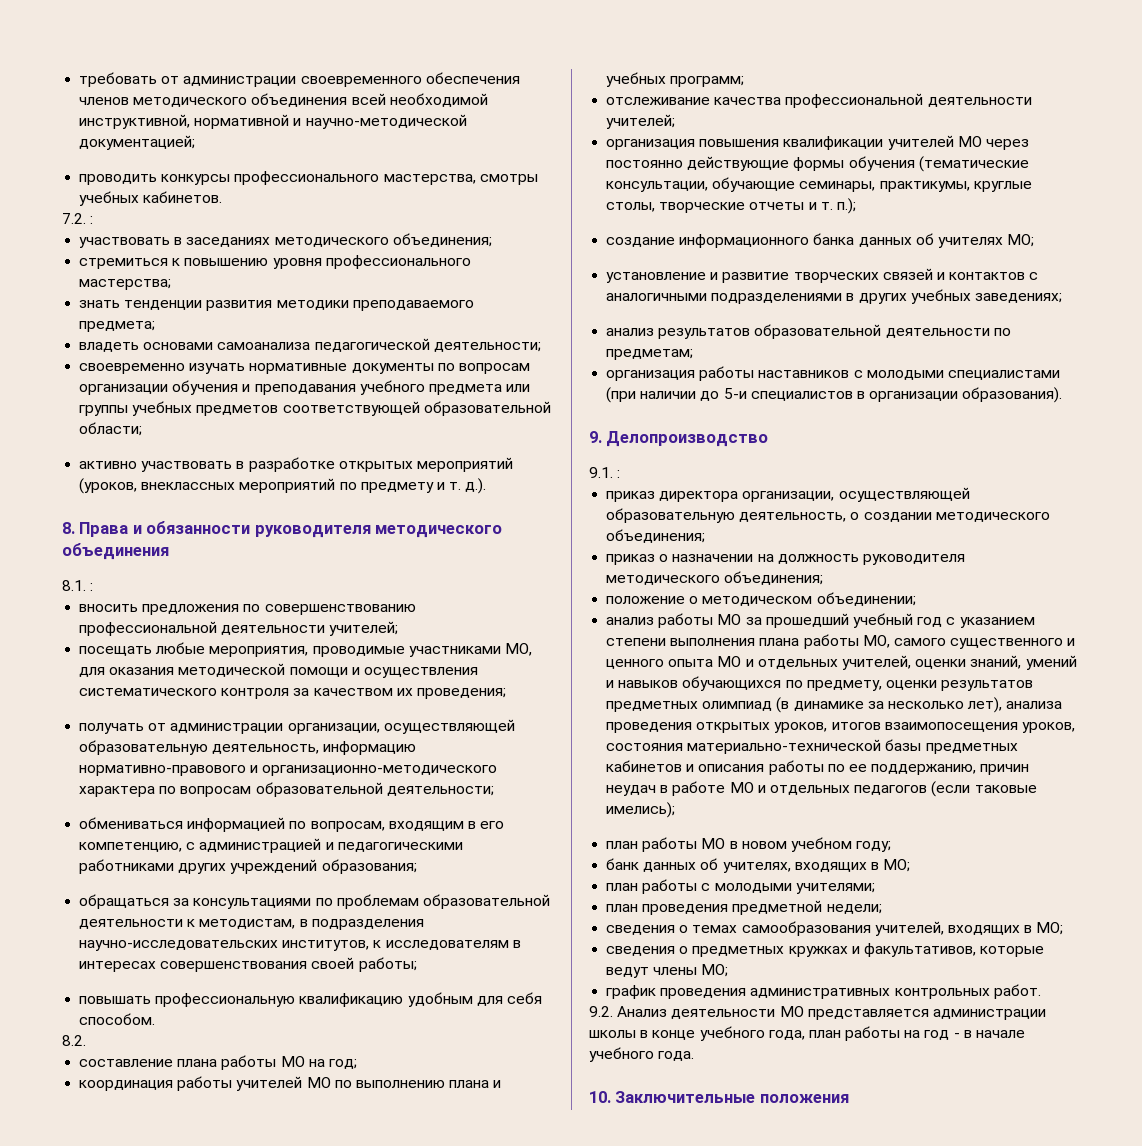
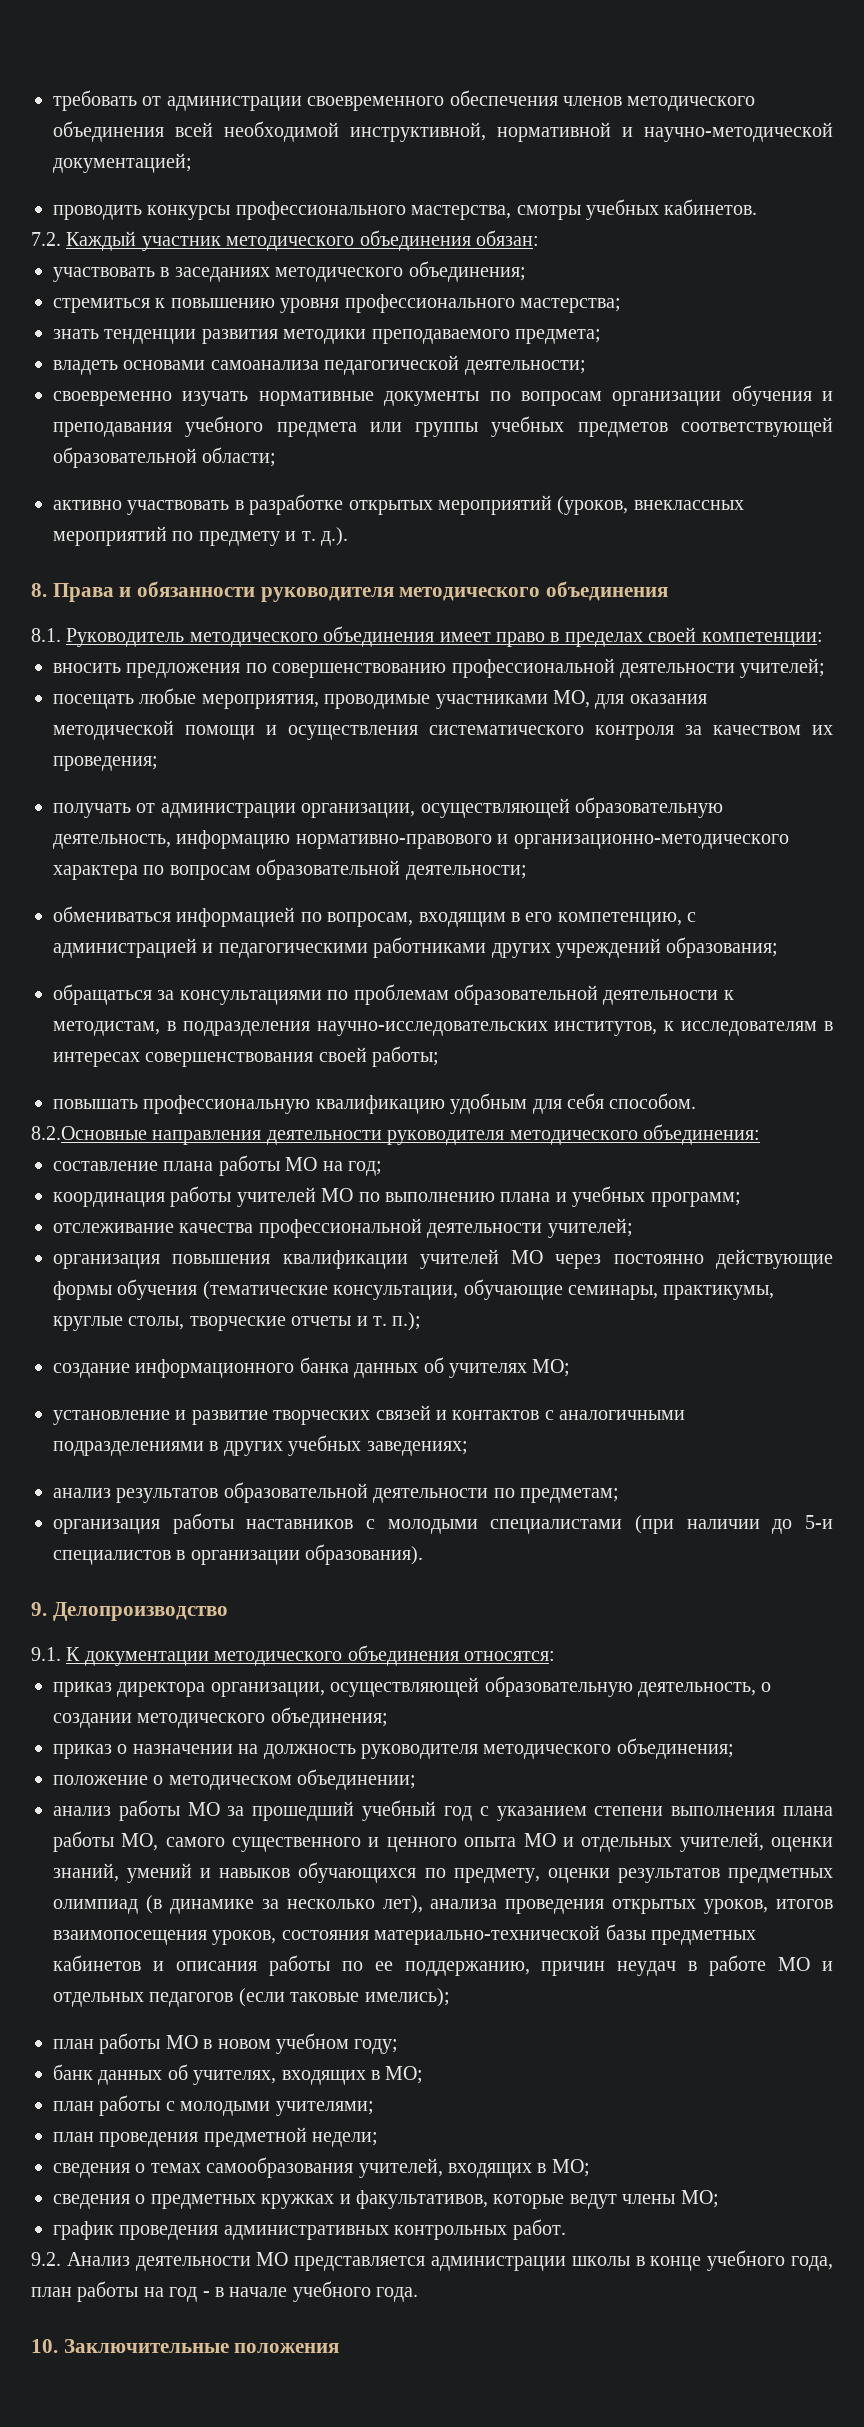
- 7.2. :
+ 7.2. Каждый участник методического объединения обязан:
- 8.1. :
+ 8.1. Руководитель методического объединения имеет право в пределах своей компетенции:
- 8.2.
+ 8.2.Основные направления деятельности руководителя методического объединения:
- 9.1. :
+ 9.1. К документации методического объединения относятся:

